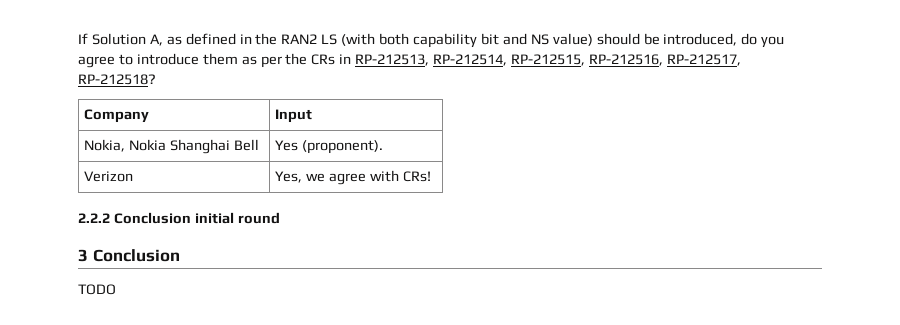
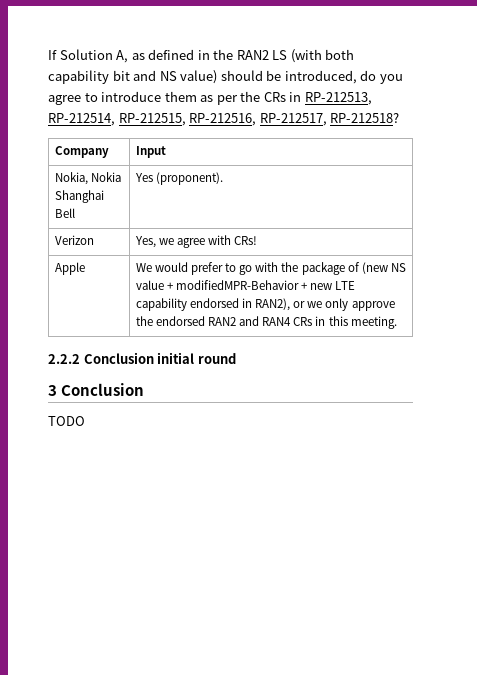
+ Apple | We would prefer to go with the package of (new NS value + modifiedMPR-Behavior + new LTE capability endorsed in RAN2), or we only approve the endorsed RAN2 and RAN4 CRs in this meeting.

